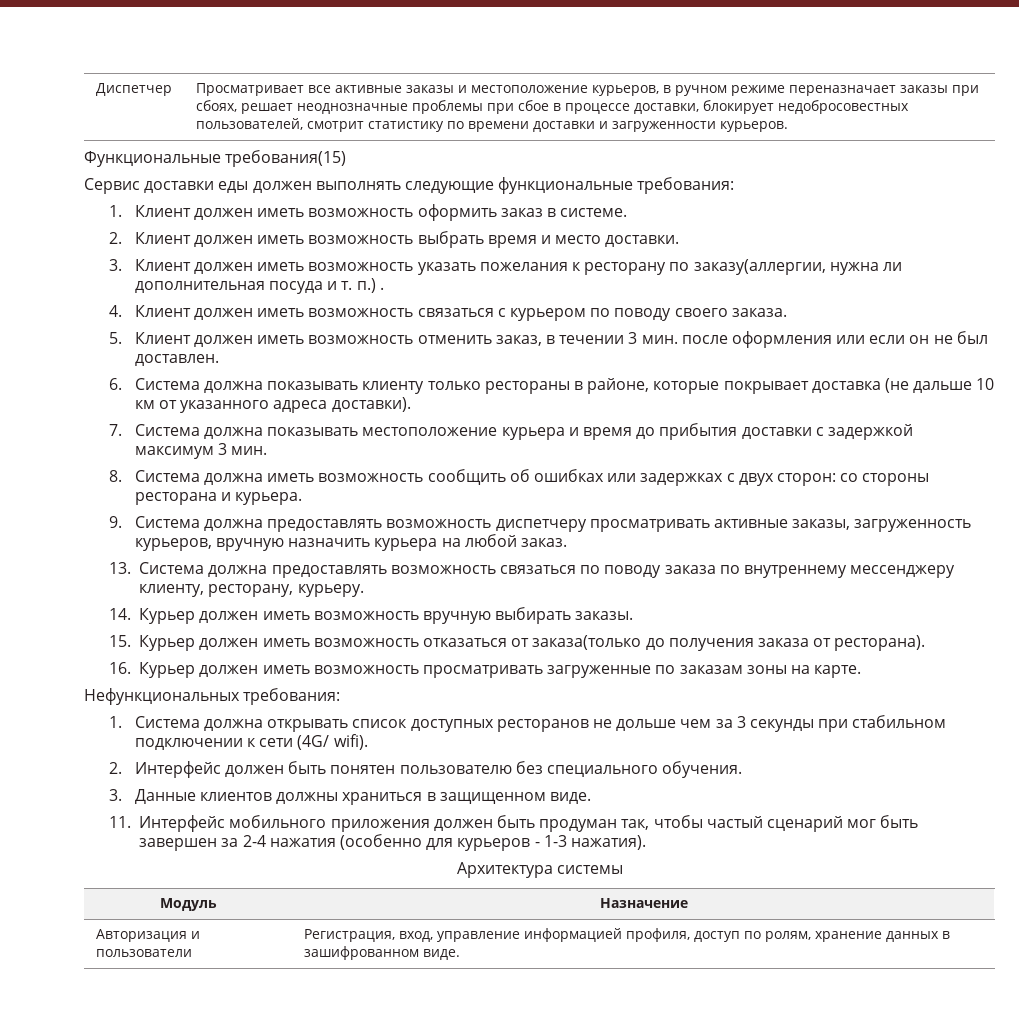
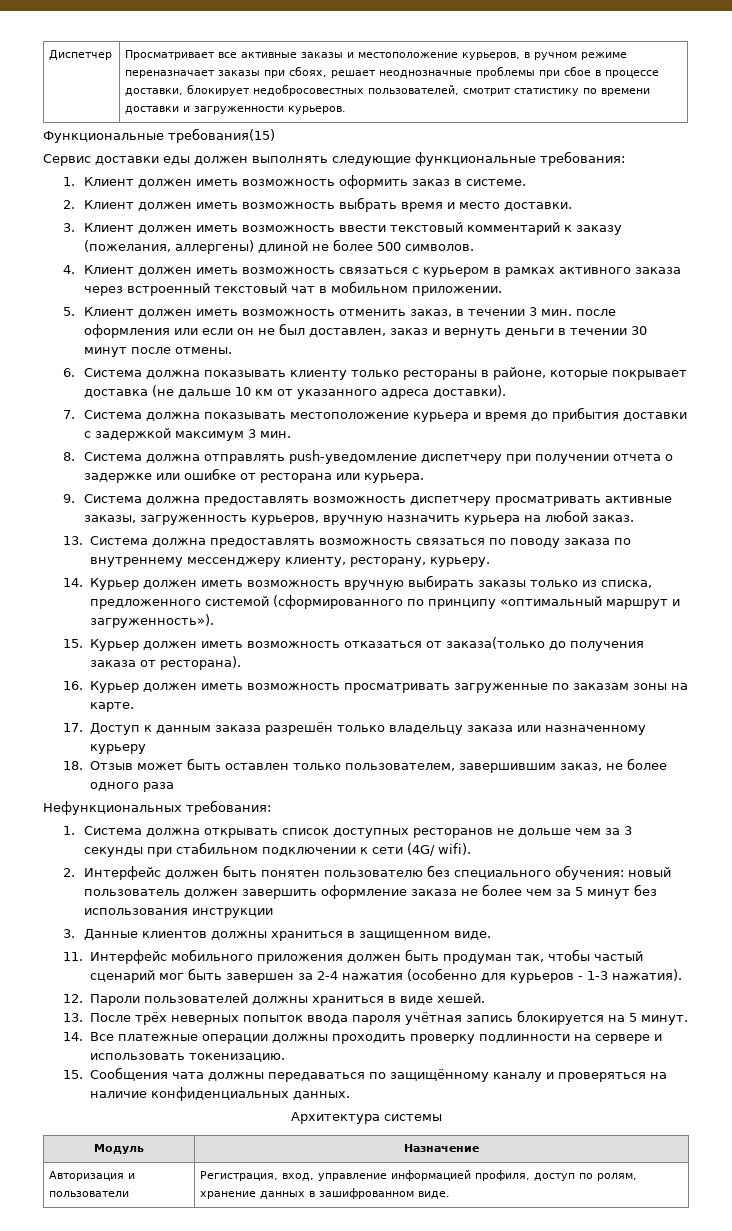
- 3. Клиент должен иметь возможность указать пожелания к ресторану по заказу(аллергии, нужна ли дополнительная посуда и т. п.) .
+ 3. Клиент должен иметь возможность ввести текстовый комментарий к заказу (пожелания, аллергены) длиной не более 500 символов.
- 4. Клиент должен иметь возможность связаться с курьером по поводу своего заказа.
+ 4. Клиент должен иметь возможность связаться с курьером в рамках активного заказа через встроенный текстовый чат в мобильном приложении.
- 5. Клиент должен иметь возможность отменить заказ, в течении 3 мин. после оформления или если он не был доставлен.
+ 5. Клиент должен иметь возможность отменить заказ, в течении 3 мин. после оформления или если он не был доставлен, заказ и вернуть деньги в течении 30 минут после отмены.
- 8. Система должна иметь возможность сообщить об ошибках или задержках с двух сторон: со стороны ресторана и курьера.
+ 8. Система должна отправлять push-уведомление диспетчеру при получении отчета о задержке или ошибке от ресторана или курьера.
- 14. Курьер должен иметь возможность вручную выбирать заказы.
+ 14. Курьер должен иметь возможность вручную выбирать заказы только из списка, предложенного системой (сформированного по принципу «оптимальный маршрут и загруженность»).
+ 17. Доступ к данным заказа разрешён только владельцу заказа или назначенному курьеру
+ 18. Отзыв может быть оставлен только пользователем, завершившим заказ, не более одного раза
- 2. Интерфейс должен быть понятен пользователю без специального обучения.
+ 2. Интерфейс должен быть понятен пользователю без специального обучения: новый пользователь должен завершить оформление заказа не более чем за 5 минут без использования инструкции
+ 12. Пароли пользователей должны храниться в виде хешей.
+ 13. После трёх неверных попыток ввода пароля учётная запись блокируется на 5 минут.
+ 14. Все платежные операции должны проходить проверку подлинности на сервере и использовать токенизацию.
+ 15. Сообщения чата должны передаваться по защищённому каналу и проверяться на наличие конфиденциальных данных.

